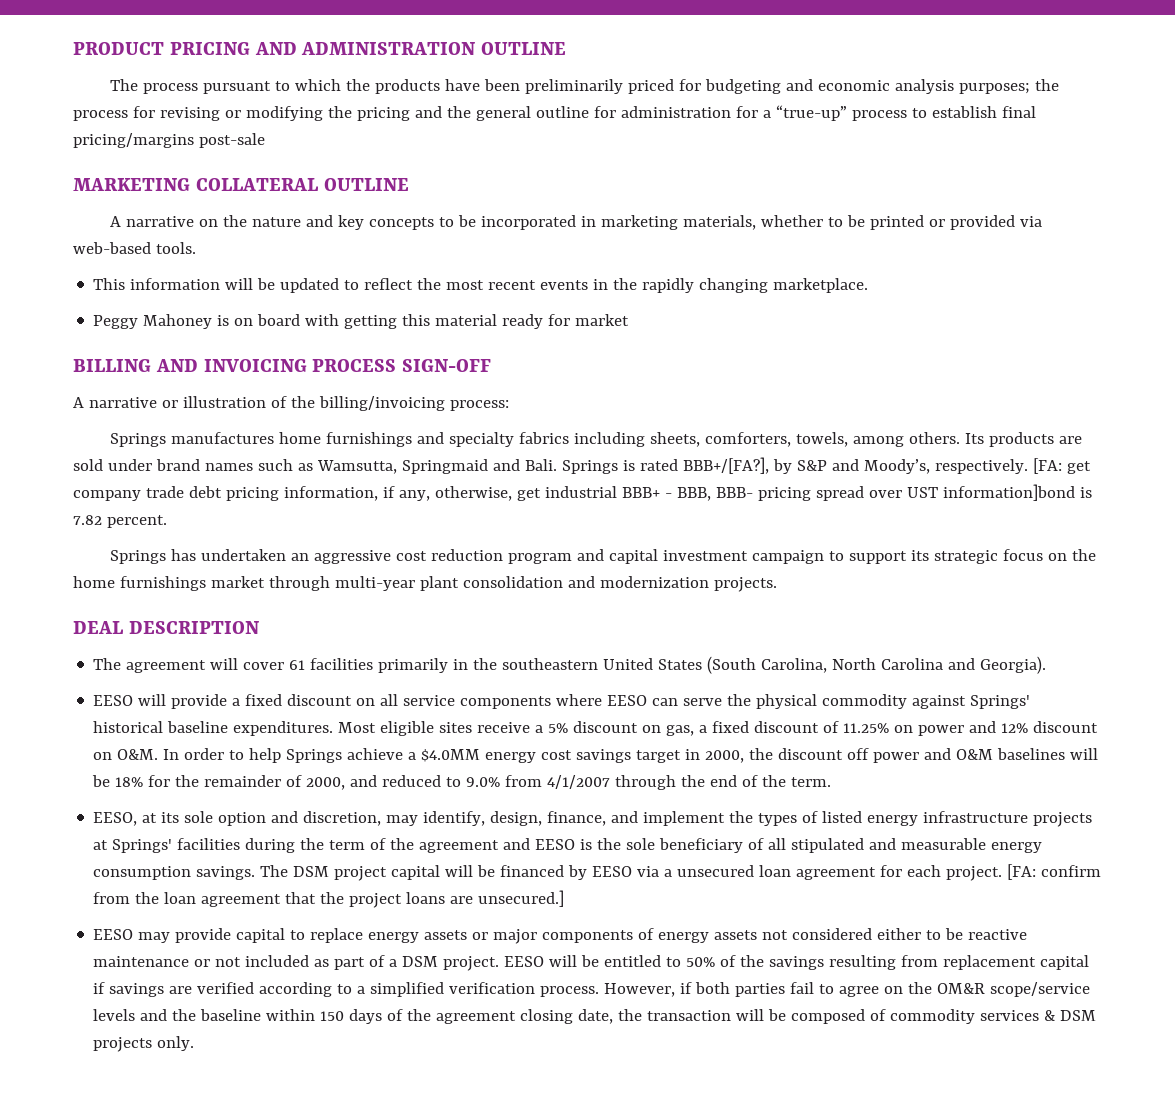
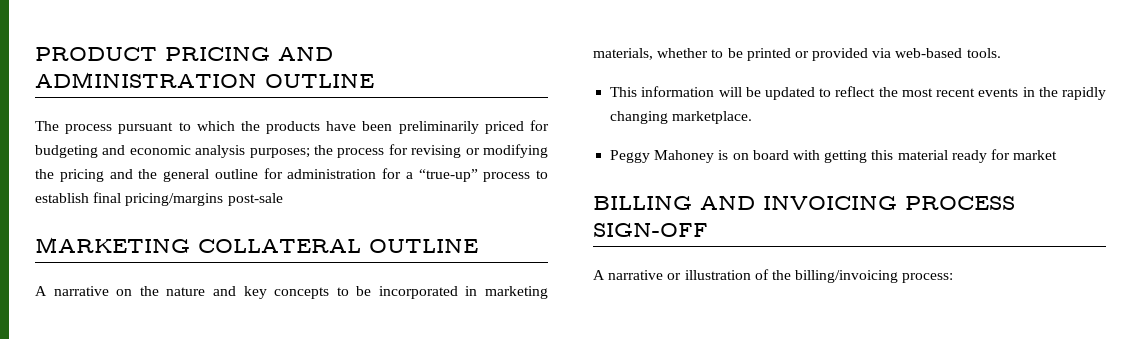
- Springs manufactures home furnishings and specialty fabrics including sheets, comforters, towels, among others. Its products are sold under brand names such as Wamsutta, Springmaid and Bali. Springs is rated BBB+/[FA?], by S&P and Moody’s, respectively. [FA: get company trade debt pricing information, if any, otherwise, get industrial BBB+ - BBB, BBB- pricing spread over UST information]bond is 7.82 percent.
- Springs has undertaken an aggressive cost reduction program and capital investment campaign to support its strategic focus on the home furnishings market through multi-year plant consolidation and modernization projects.
- DEAL DESCRIPTION
- The agreement will cover 61 facilities primarily in the southeastern United States (South Carolina, North Carolina and Georgia).
- EESO will provide a fixed discount on all service components where EESO can serve the physical commodity against Springs' historical baseline expenditures. Most eligible sites receive a 5% discount on gas, a fixed discount of 11.25% on power and 12% discount on O&M. In order to help Springs achieve a $4.0MM energy cost savings target in 2000, the discount off power and O&M baselines will be 18% for the remainder of 2000, and reduced to 9.0% from 4/1/2007 through the end of the term.
- EESO, at its sole option and discretion, may identify, design, finance, and implement the types of listed energy infrastructure projects at Springs' facilities during the term of the agreement and EESO is the sole beneficiary of all stipulated and measurable energy consumption savings. The DSM project capital will be financed by EESO via a unsecured loan agreement for each project. [FA: confirm from the loan agreement that the project loans are unsecured.]
- EESO may provide capital to replace energy assets or major components of energy assets not considered either to be reactive maintenance or not included as part of a DSM project. EESO will be entitled to 50% of the savings resulting from replacement capital if savings are verified according to a simplified verification process. However, if both parties fail to agree on the OM&R scope/service levels and the baseline within 150 days of the agreement closing date, the transaction will be composed of commodity services & DSM projects only.

